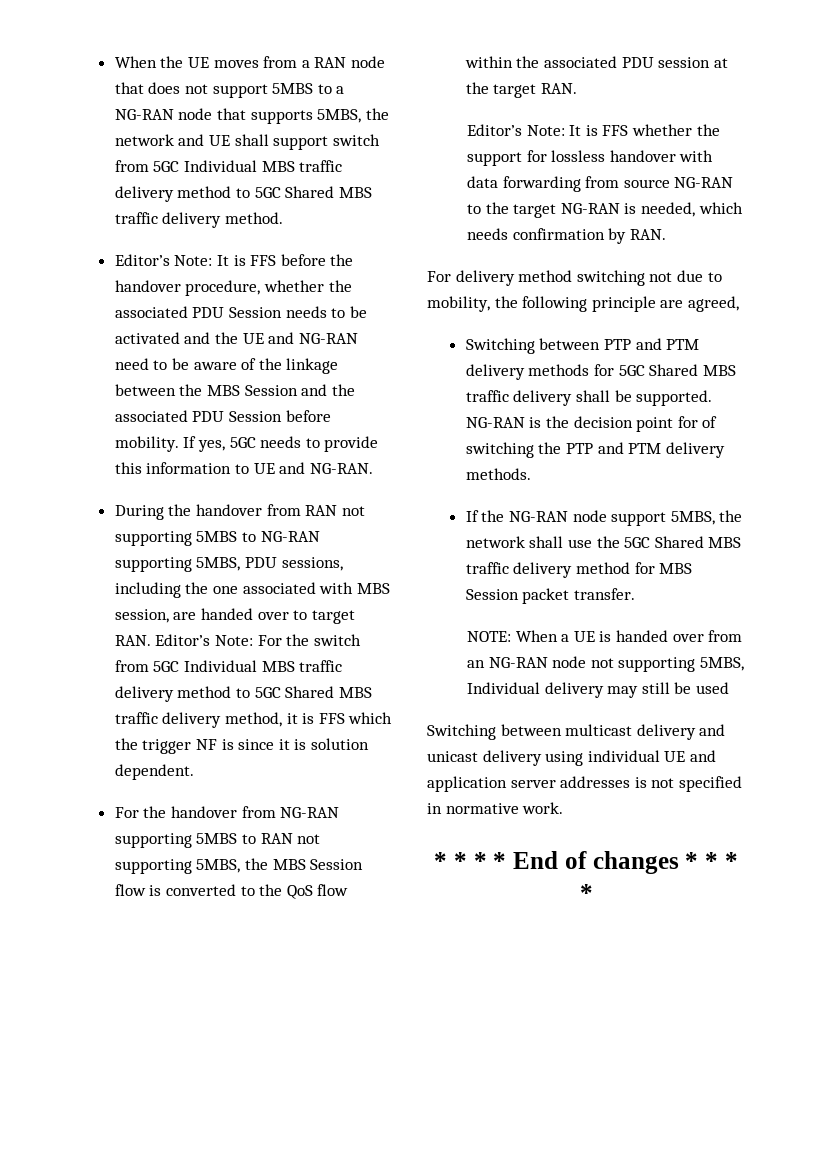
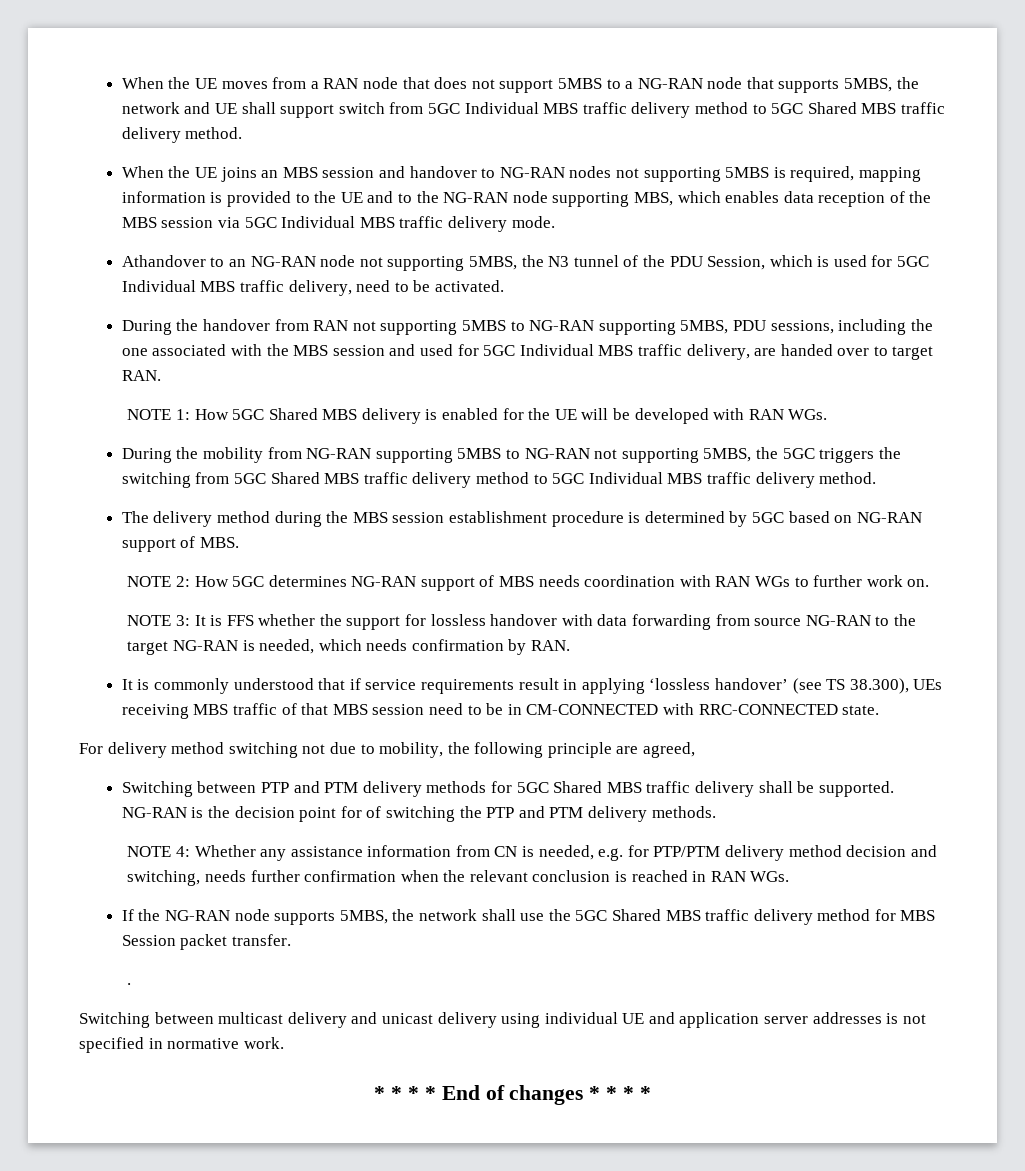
- Editor’s Note: It is FFS before the handover procedure, whether the associated PDU Session needs to be activated and the UE and NG-RAN need to be aware of the linkage between the MBS Session and the associated PDU Session before mobility. If yes, 5GC needs to provide this information to UE and NG-RAN.
+ When the UE joins an MBS session and handover to NG-RAN nodes not supporting 5MBS is required, mapping information is provided to the UE and to the NG-RAN node supporting MBS, which enables data reception of the MBS session via 5GC Individual MBS traffic delivery mode.
+ Athandover to an NG-RAN node not supporting 5MBS, the N3 tunnel of the PDU Session, which is used for 5GC Individual MBS traffic delivery, need to be activated.
- During the handover from RAN not supporting 5MBS to NG-RAN supporting 5MBS, PDU sessions, including the one associated with MBS session, are handed over to target RAN. Editor’s Note: For the switch from 5GC Individual MBS traffic delivery method to 5GC Shared MBS traffic delivery method, it is FFS which the trigger NF is since it is solution dependent.
- For the handover from NG-RAN supporting 5MBS to RAN not supporting 5MBS, the MBS Session flow is converted to the QoS flow within the associated PDU session at the target RAN.
- Editor’s Note: It is FFS whether the support for lossless handover with data forwarding from source NG-RAN to the target NG-RAN is needed, which needs confirmation by RAN.
+ During the handover from RAN not supporting 5MBS to NG-RAN supporting 5MBS, PDU sessions, including the one associated with the MBS session and used for 5GC Individual MBS traffic delivery, are handed over to target RAN.
+ NOTE 1: How 5GC Shared MBS delivery is enabled for the UE will be developed with RAN WGs.
+ During the mobility from NG-RAN supporting 5MBS to NG-RAN not supporting 5MBS, the 5GC triggers the switching from 5GC Shared MBS traffic delivery method to 5GC Individual MBS traffic delivery method.
+ The delivery method during the MBS session establishment procedure is determined by 5GC based on NG-RAN support of MBS.
+ NOTE 2: How 5GC determines NG-RAN support of MBS needs coordination with RAN WGs to further work on.
+ NOTE 3: It is FFS whether the support for lossless handover with data forwarding from source NG-RAN to the target NG-RAN is needed, which needs confirmation by RAN.
+ It is commonly understood that if service requirements result in applying ‘lossless handover’ (see TS 38.300), UEs receiving MBS traffic of that MBS session need to be in CM-CONNECTED with RRC-CONNECTED state.
+ NOTE 4: Whether any assistance information from CN is needed, e.g. for PTP/PTM delivery method decision and switching, needs further confirmation when the relevant conclusion is reached in RAN WGs.
- If the NG-RAN node support 5MBS, the network shall use the 5GC Shared MBS traffic delivery method for MBS Session packet transfer.
+ If the NG-RAN node supports 5MBS, the network shall use the 5GC Shared MBS traffic delivery method for MBS Session packet transfer.
- NOTE: When a UE is handed over from an NG-RAN node not supporting 5MBS, Individual delivery may still be used
+ .

